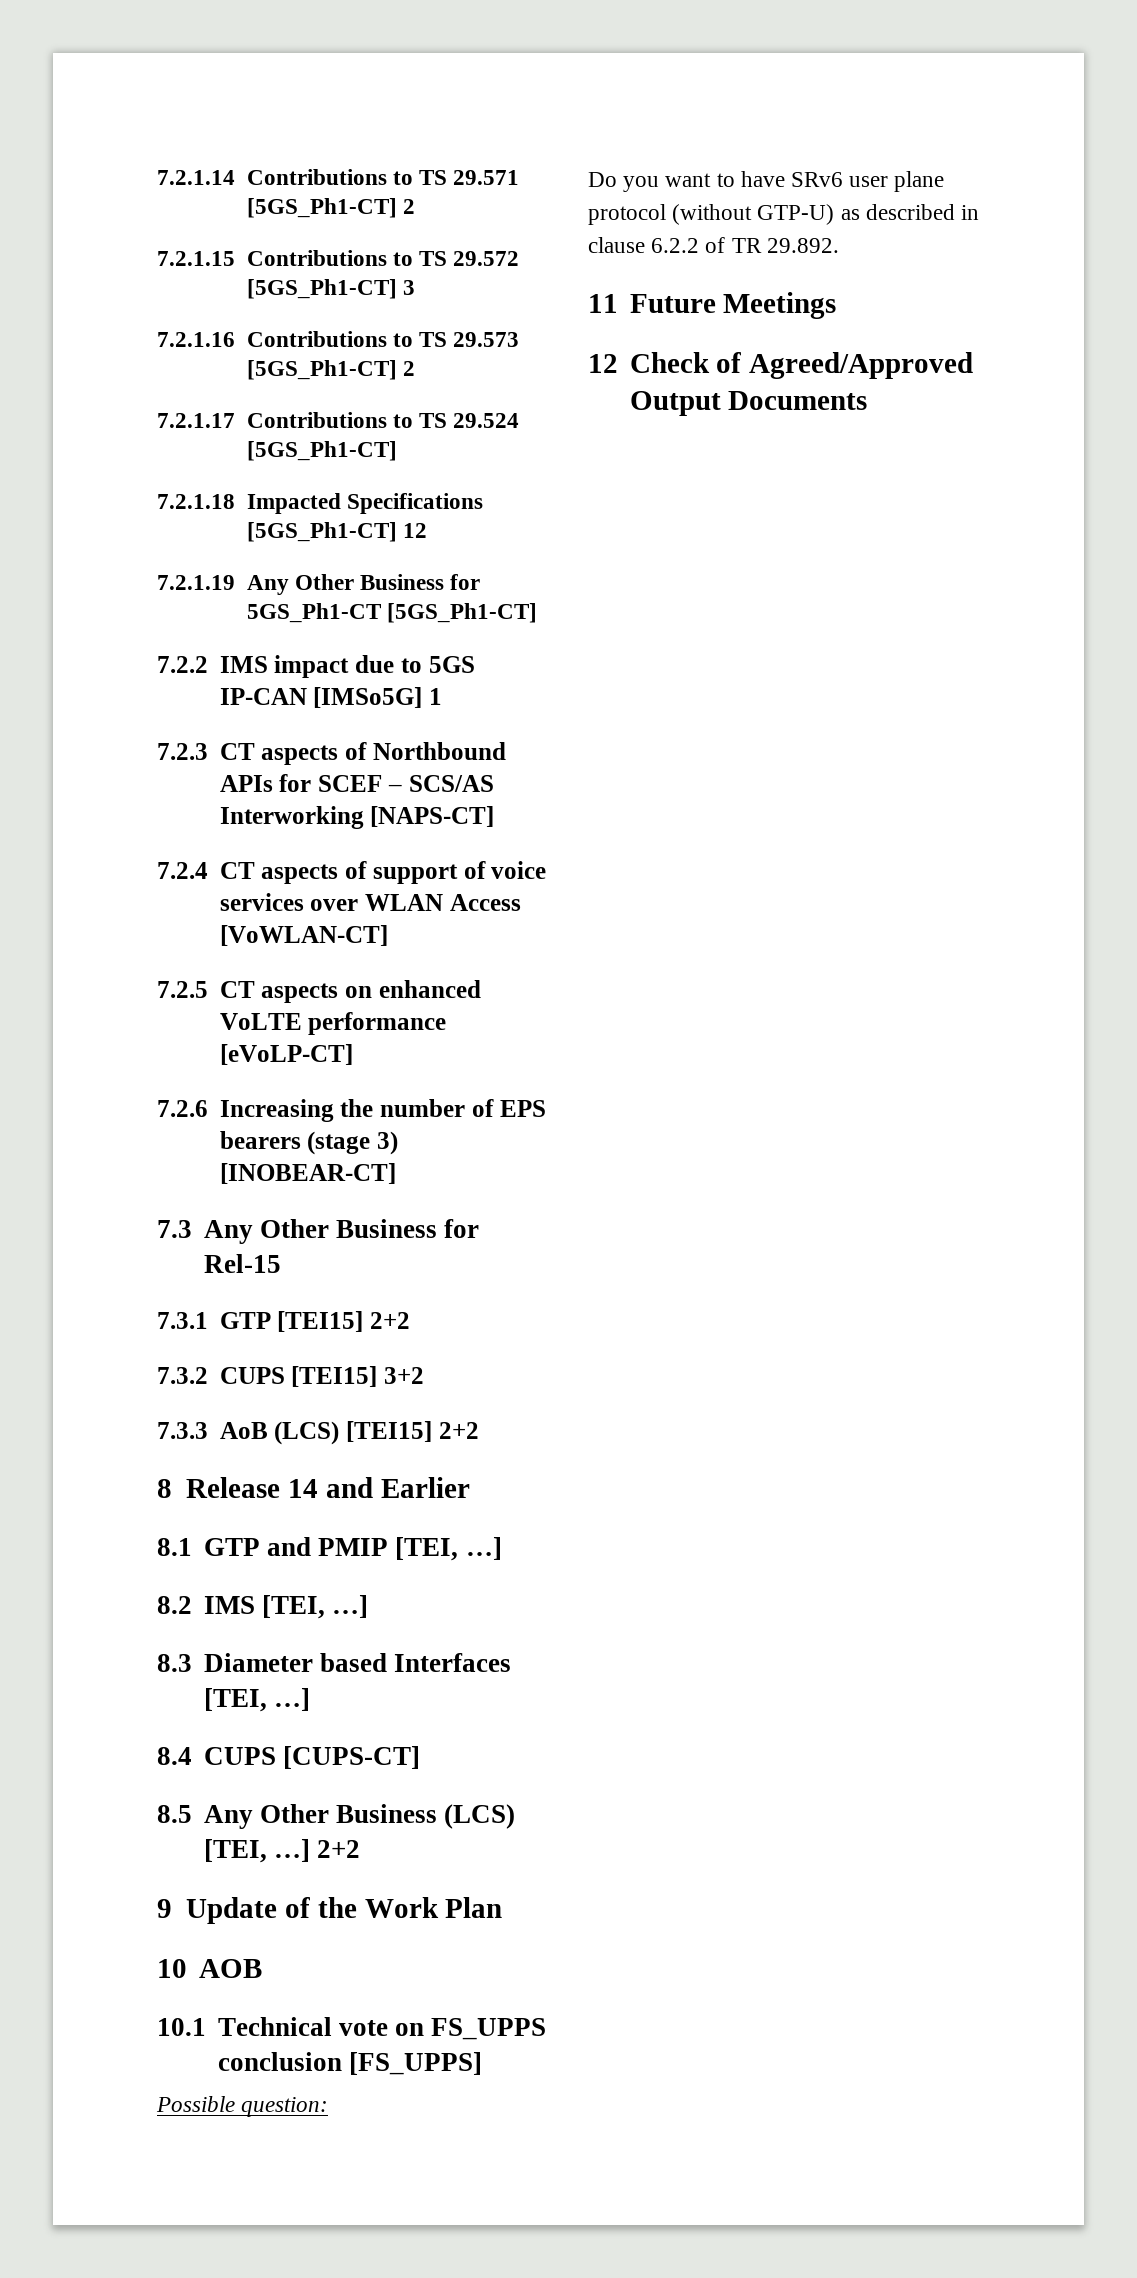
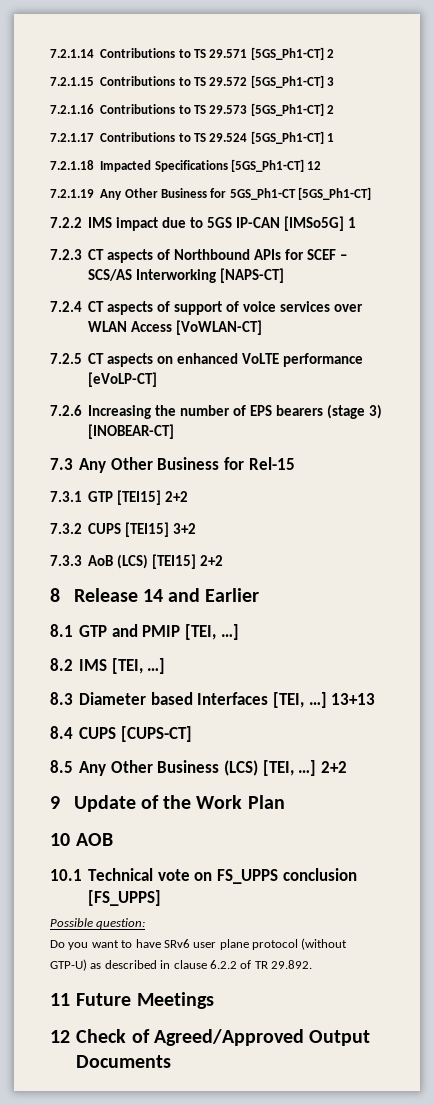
- 7.2.1.17 Contributions to TS 29.524 [5GS_Ph1-CT]
+ 7.2.1.17 Contributions to TS 29.524 [5GS_Ph1-CT] 1
+ 13+13

